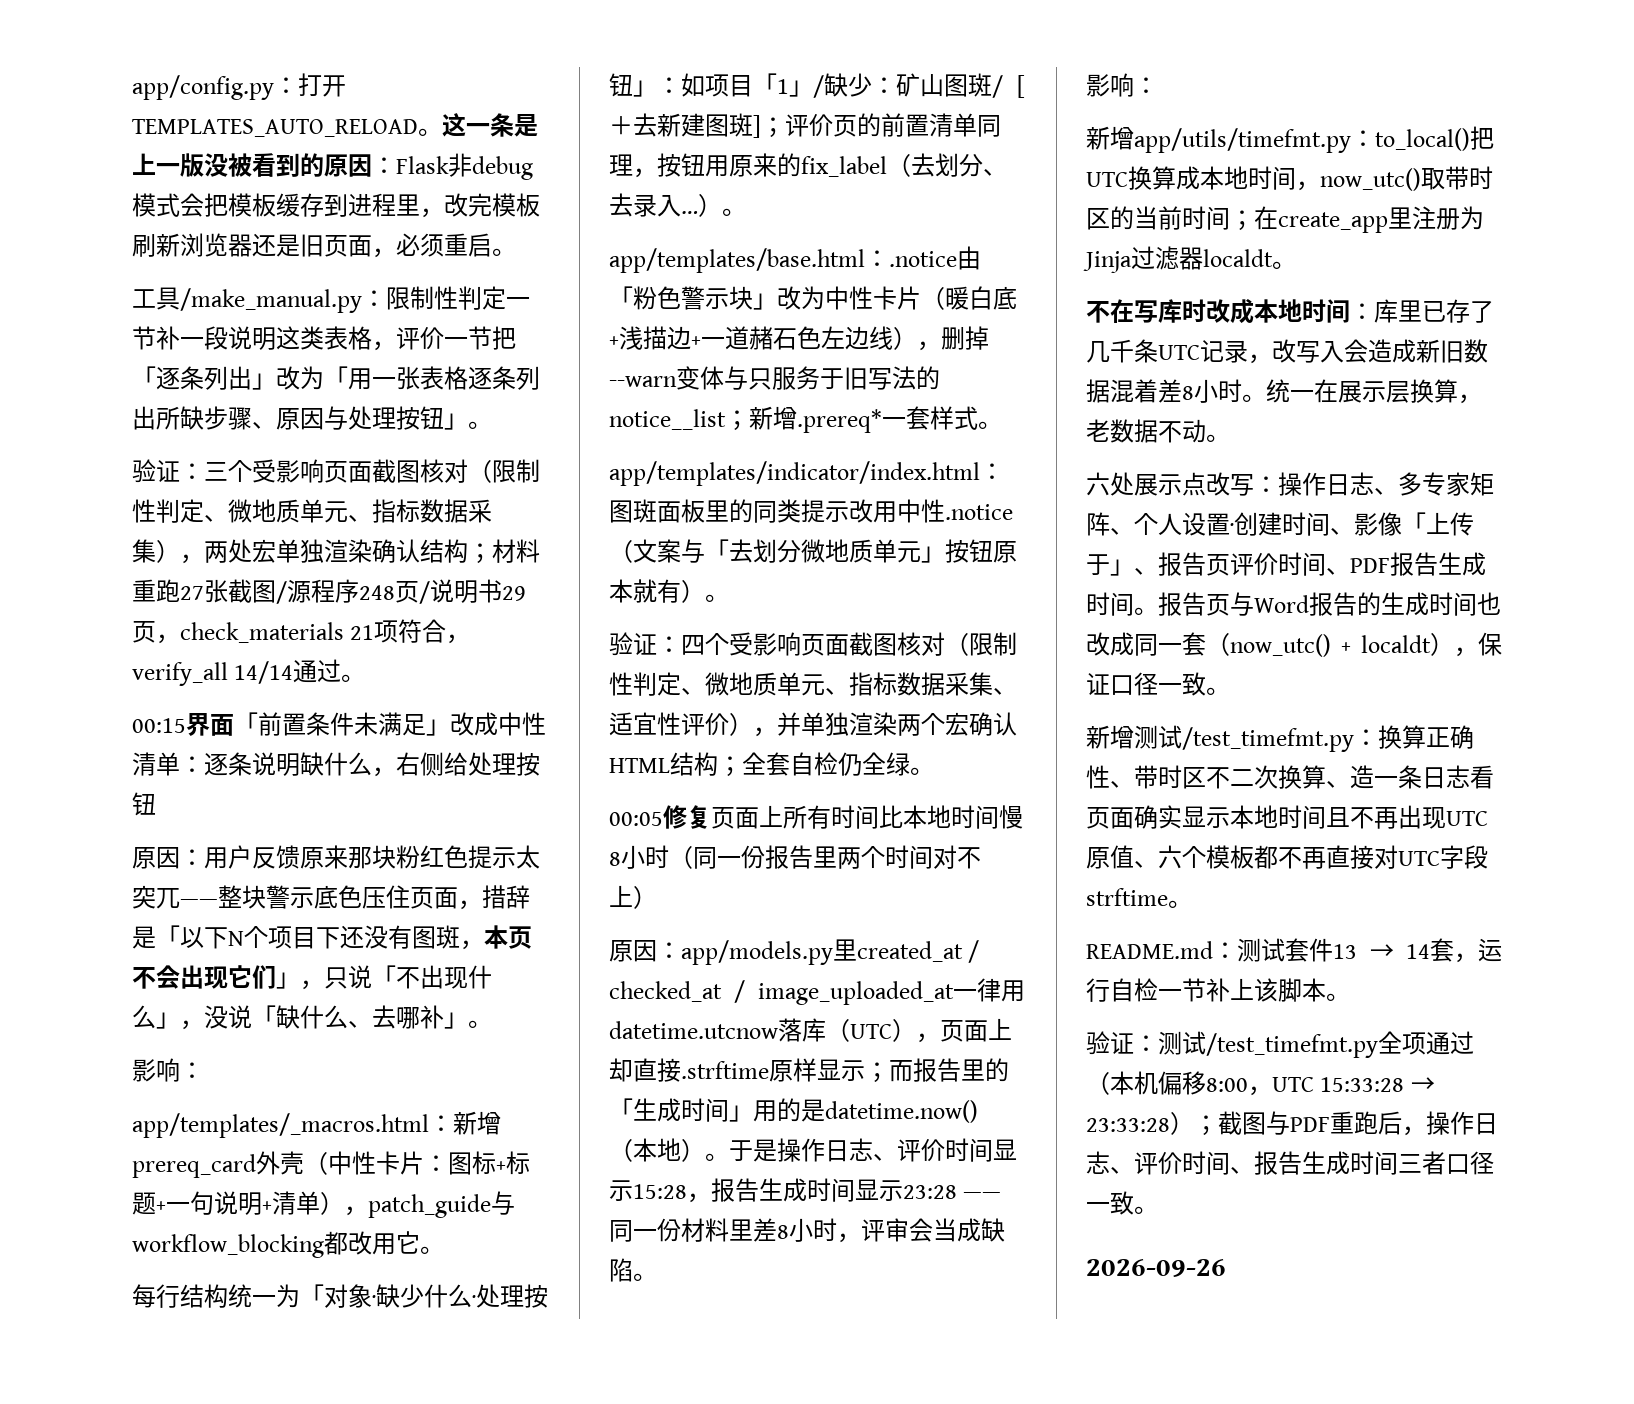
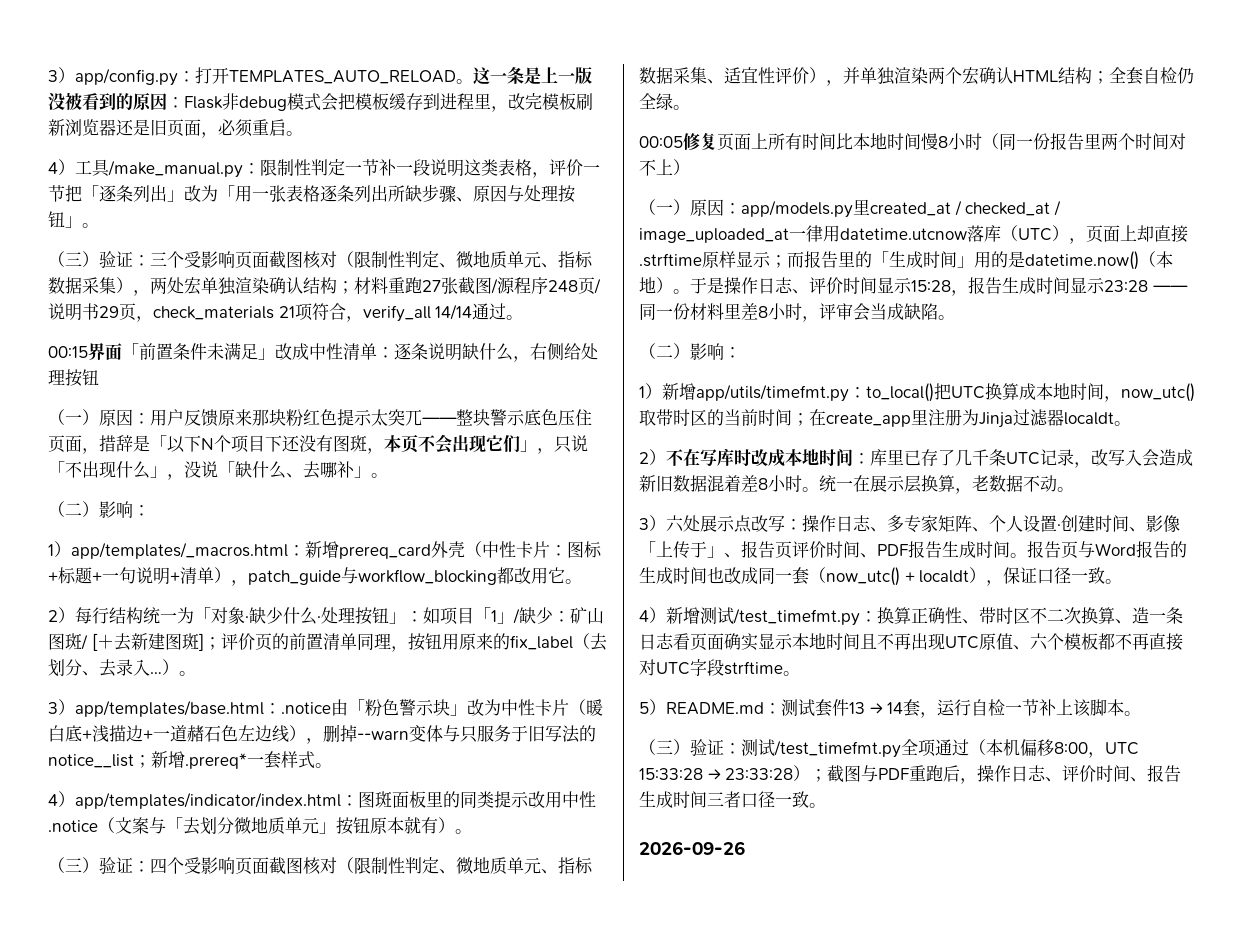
- app/config.py：打开TEMPLATES_AUTO_RELOAD。
+ 3）app/config.py：打开TEMPLATES_AUTO_RELOAD。
- 工具/make_manual.py：限制性判定一节补一段说明这类表格，评价一节把「逐条列出」改为「用一张表格逐条列出所缺步骤、原因与处理按钮」。
+ 4）工具/make_manual.py：限制性判定一节补一段说明这类表格，评价一节把「逐条列出」改为「用一张表格逐条列出所缺步骤、原因与处理按钮」。
- 验证：三个受影响页面截图核对（限制性判定、微地质单元、指标数据采集），两处宏单独渲染确认结构；材料重跑27张截图/源程序248页/说明书29页，check_materials 21项符合，verify_all 14/14通过。
+ （三）验证：三个受影响页面截图核对（限制性判定、微地质单元、指标数据采集），两处宏单独渲染确认结构；材料重跑27张截图/源程序248页/说明书29页，check_materials 21项符合，verify_all 14/14通过。
- 原因：用户反馈原来那块粉红色提示太突兀——整块警示底色压住页面，措辞是「以下N个项目下还没有图斑，本页不会出现它们」，只说「不出现什么」，没说「缺什么、去哪补」。
- 影响：
- app/templates/_macros.html：
+ （一）原因：用户反馈原来那块粉红色提示太突兀——整块警示底色压住页面，措辞是「以下N个项目下还没有图斑，本页不会出现它们」，只说「不出现什么」，没说「缺什么、去哪补」。
+ （二）影响：
+ 1）app/templates/_macros.html：
- 每行结构统一为「对象·缺少什么·处理按钮」：如项目「1」/缺少：矿山图斑/ [＋去新建图斑]；评价页的前置清单同理，按钮用原来的fix_label（去划分、去录入…）。
+ 2）每行结构统一为「对象·缺少什么·处理按钮」：如项目「1」/缺少：矿山图斑/ [＋去新建图斑]；评价页的前置清单同理，按钮用原来的fix_label（去划分、去录入…）。
- app/templates/base.html：.notice由「粉色警示块」改为中性卡片（暖白底+浅描边+一道赭石色左边线），删掉--warn变体与只服务于旧写法的notice__list；新增.prereq*一套样式。
+ 3）app/templates/base.html：.notice由「粉色警示块」改为中性卡片（暖白底+浅描边+一道赭石色左边线），删掉--warn变体与只服务于旧写法的notice__list；新增.prereq*一套样式。
- app/templates/indicator/index.html：图斑面板里的同类提示改用中性.notice（文案与「去划分微地质单元」按钮原本就有）。
+ 4）app/templates/indicator/index.html：图斑面板里的同类提示改用中性.notice（文案与「去划分微地质单元」按钮原本就有）。
- 验证：四个受影响页面截图核对（限制性判定、微地质单元、指标数据采集、适宜性评价），并单独渲染两个宏确认HTML结构；全套自检仍全绿。
+ （三）验证：四个受影响页面截图核对（限制性判定、微地质单元、指标数据采集、适宜性评价），并单独渲染两个宏确认HTML结构；全套自检仍全绿。
- 原因：app/models.py里created_at / checked_at / image_uploaded_at一律用datetime.utcnow落库（UTC），页面上却直接.strftime原样显示；而报告里的「生成时间」用的是datetime.now()（本地）。
+ （一）原因：app/models.py里created_at / checked_at / image_uploaded_at一律用datetime.utcnow落库（UTC），页面上却直接.strftime原样显示；而报告里的「生成时间」用的是datetime.now()（本地）。
  于是操作日志、评价时间显示15:28，报告生成时间显示23:28 ——同一份材料里差8小时，评审会当成缺陷。
- 影响：
- 新增app/utils/timefmt.py：to_local()把UTC换算成本地时间，now_utc()取带时区的当前时间；在create_app里注册为Jinja过滤器localdt。
+ （二）影响：
+ 1）新增app/utils/timefmt.py：to_local()把UTC换算成本地时间，now_utc()取带时区的当前时间；在create_app里注册为Jinja过滤器localdt。
- 不在写库时改成本地时间：库里已存了几千条UTC记录，改写入会造成新旧数据混着差8小时。
+ 2）不在写库时改成本地时间：库里已存了几千条UTC记录，改写入会造成新旧数据混着差8小时。
- 六处展示点改写：操作日志、多专家矩阵、个人设置·创建时间、影像「上传于」、报告页评价时间、PDF报告生成时间。
+ 3）六处展示点改写：操作日志、多专家矩阵、个人设置·创建时间、影像「上传于」、报告页评价时间、PDF报告生成时间。
- 新增测试/test_timefmt.py：换算正确性、带时区不二次换算、造一条日志看页面确实显示本地时间且不再出现UTC原值、六个模板都不再直接对UTC字段strftime。
+ 4）新增测试/test_timefmt.py：换算正确性、带时区不二次换算、造一条日志看页面确实显示本地时间且不再出现UTC原值、六个模板都不再直接对UTC字段strftime。
- README.md：测试套件13 → 14套，运行自检一节补上该脚本。
+ 5）README.md：测试套件13 → 14套，运行自检一节补上该脚本。
- 验证：测试/test_timefmt.py全项通过（本机偏移8:00，UTC 15:33:28 → 23:33:28）；截图与PDF重跑后，操作日志、评价时间、报告生成时间三者口径一致。
+ （三）验证：测试/test_timefmt.py全项通过（本机偏移8:00，UTC 15:33:28 → 23:33:28）；截图与PDF重跑后，操作日志、评价时间、报告生成时间三者口径一致。

